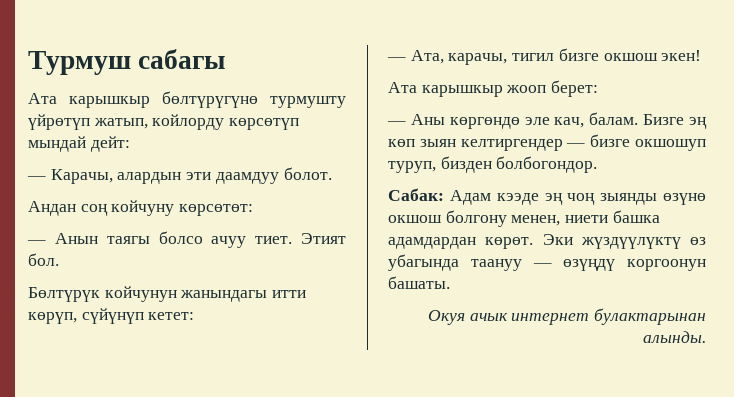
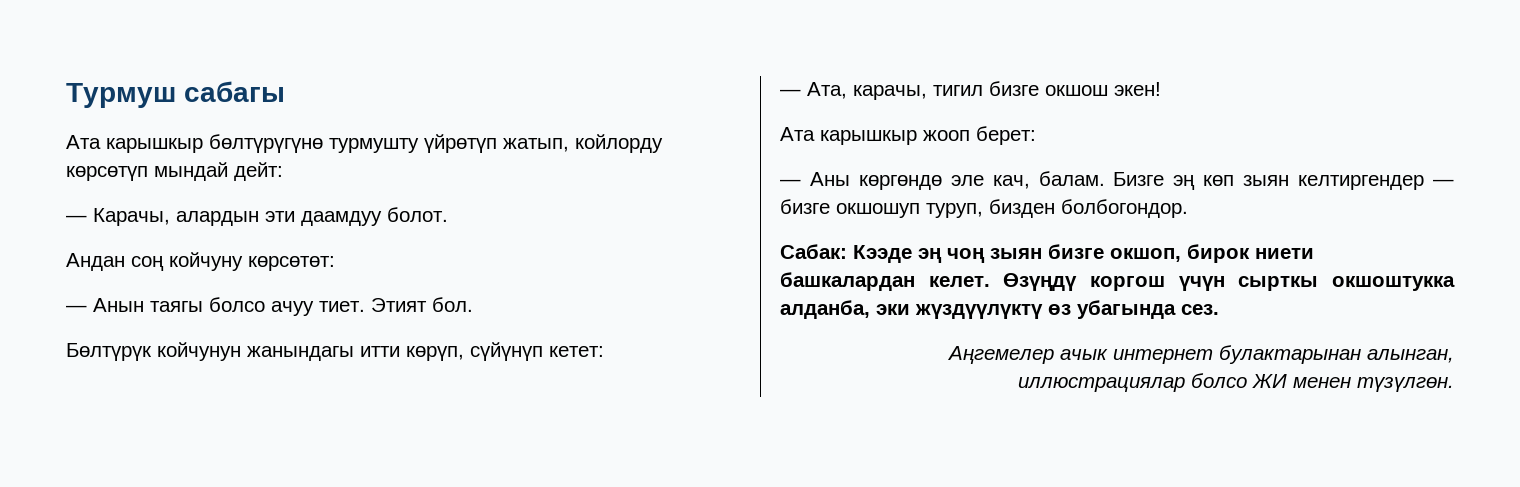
- Сабак: Адам кээде эң чоң зыянды өзүнө окшош болгону менен, ниети башка адамдардан көрөт. Эки жүздүүлүктү өз убагында таануу — өзүңдү коргоонун башаты.
- Окуя ачык интернет булактарынан алынды.
+ Сабак: Кээде эң чоң зыян бизге окшоп, бирок ниети башкалардан келет. Өзүңдү коргош үчүн сырткы окшоштукка алданба, эки жүздүүлүктү өз убагында сез.
+ Аңгемелер ачык интернет булактарынан алынган, иллюстрациялар болсо ЖИ менен түзүлгөн.

